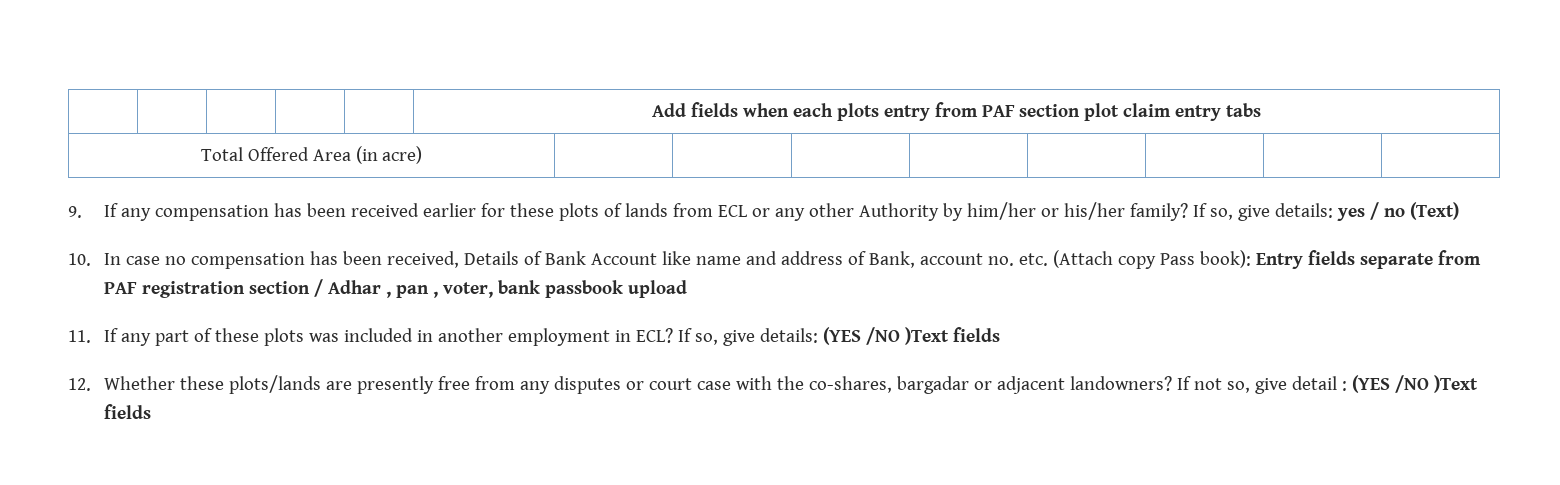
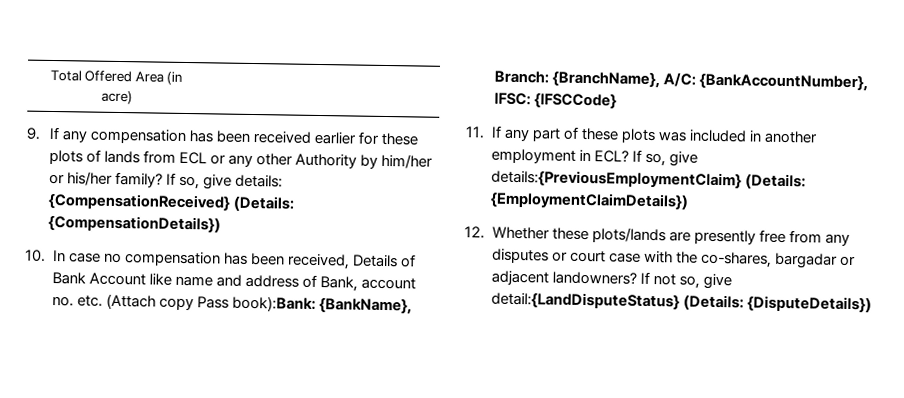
- | | | | | Add fields when each plots entry from PAF section plot claim entry tabs
- If so, give details: yes / no (Text)
+ If so, give details: {CompensationReceived} (Details: {CompensationDetails})
- 10. In case no compensation has been received, Details of Bank Account like name and address of Bank, account no. etc. (Attach copy Pass book): Entry fields separate from PAF registration section / Adhar , pan , voter, bank passbook upload
+ 10. In case no compensation has been received, Details of Bank Account like name and address of Bank, account no. etc. (Attach copy Pass book):Bank: {BankName}, Branch: {BranchName}, A/C: {BankAccountNumber}, IFSC: {IFSCCode}
- If so, give details: (YES /NO )Text fields
+ If so, give details:{PreviousEmploymentClaim} (Details: {EmploymentClaimDetails})
- If not so, give detail : (YES /NO )Text fields
+ If not so, give detail:{LandDisputeStatus} (Details: {DisputeDetails})

